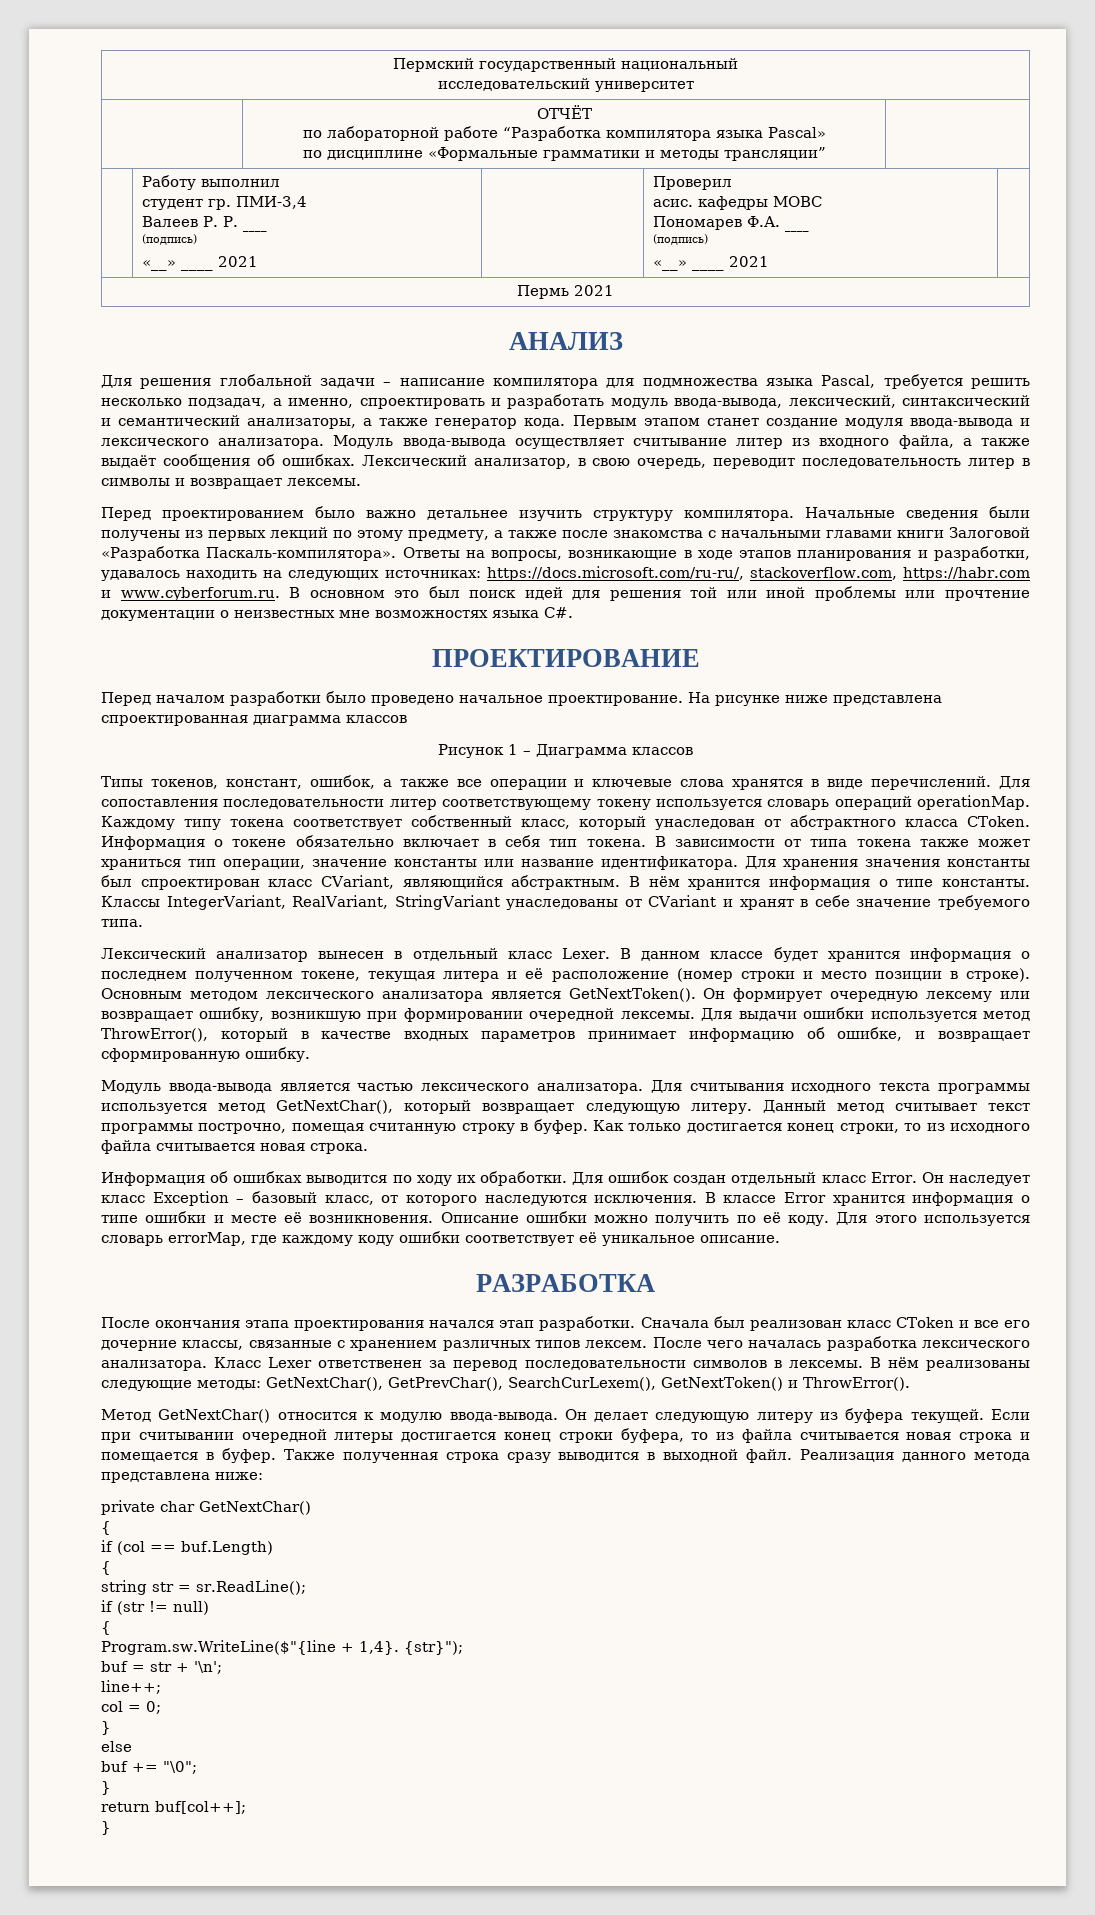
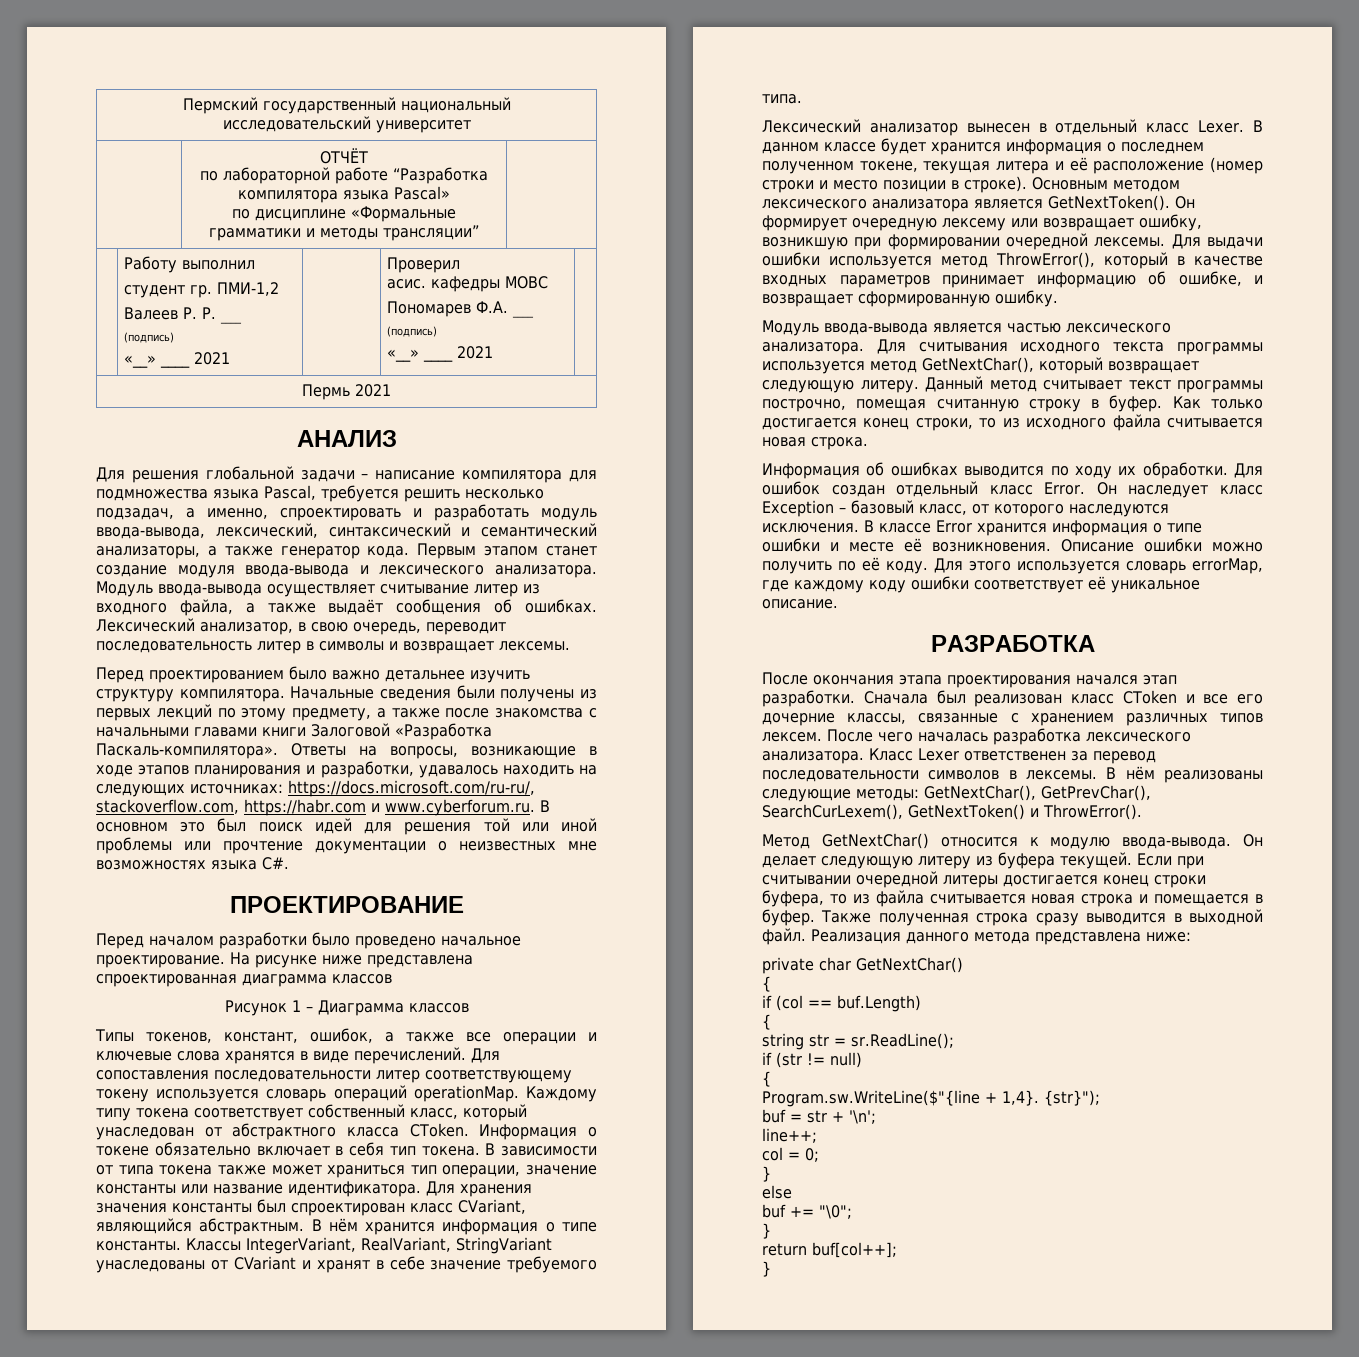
  | Работу выполнил
- студент гр. ПМИ-3,4
+ студент гр. ПМИ-1,2

